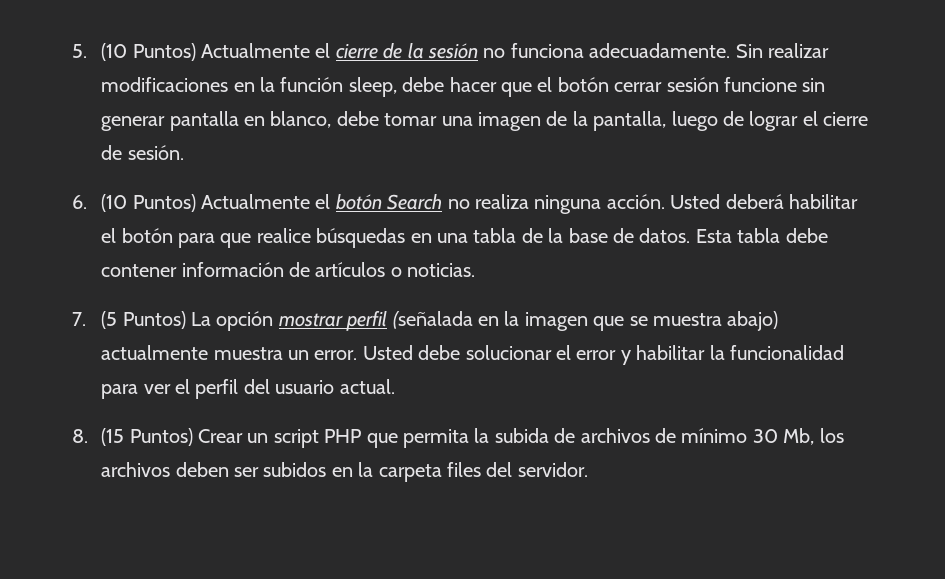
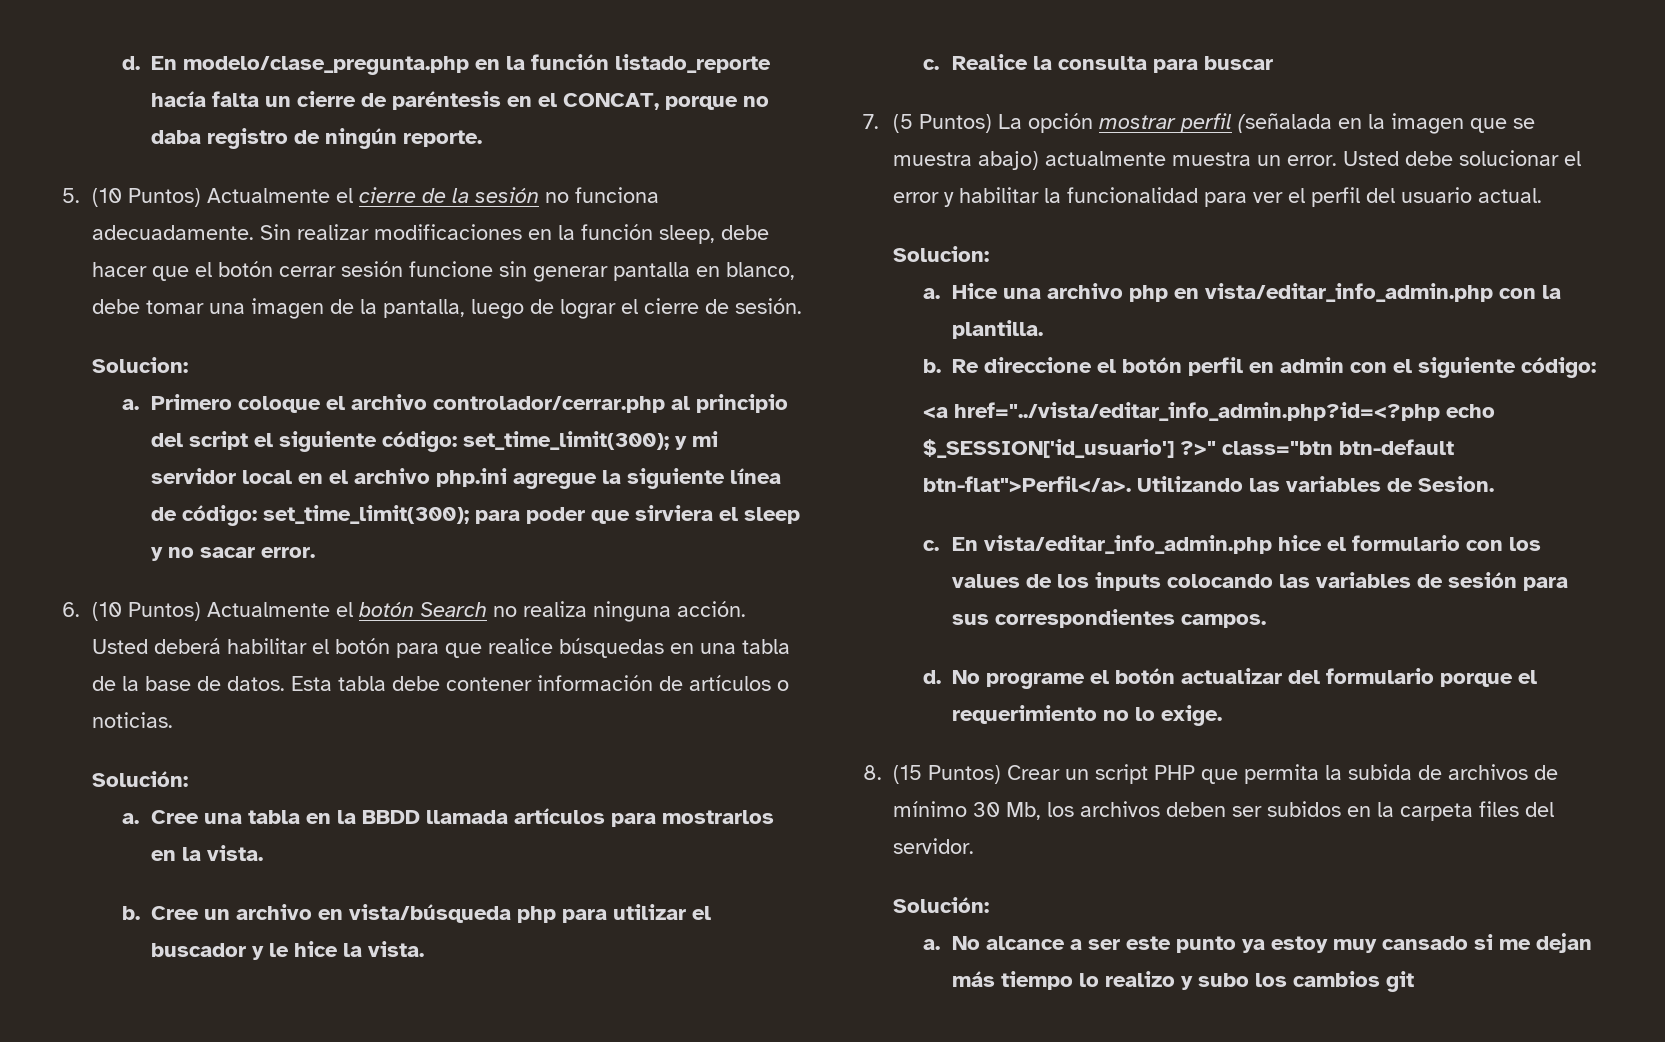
+ d. En modelo/clase_pregunta.php en la función listado_reporte hacía falta un cierre de paréntesis en el CONCAT, porque no daba registro de ningún reporte.
  Sin realizar modificaciones en la función sleep, debe hacer que el botón cerrar sesión funcione sin generar pantalla en blanco, debe tomar una imagen de la pantalla, luego de lograr el cierre de sesión.
+ Solucion:
+ a. Primero coloque el archivo controlador/cerrar.php al principio del script el siguiente código: set_time_limit(300); y mi servidor local en el archivo php.ini agregue la siguiente línea de código: set_time_limit(300); para poder que sirviera el sleep y no sacar error.
  Esta tabla debe contener información de artículos o noticias.
+ Solución:
+ a. Cree una tabla en la BBDD llamada artículos para mostrarlos en la vista.
+ b. Cree un archivo en vista/búsqueda php para utilizar el buscador y le hice la vista.
+ c. Realice la consulta para buscar
  Usted debe solucionar el error y habilitar la funcionalidad para ver el perfil del usuario actual.
+ Solucion:
+ a. Hice una archivo php en vista/editar_info_admin.php con la plantilla.
+ b. Re direccione el botón perfil en admin con el siguiente código:
+ <a href="../vista/editar_info_admin.php?id=<?php echo $_SESSION['id_usuario'] ?>" class="btn btn-default btn-flat">Perfil</a>. Utilizando las variables de Sesion.
+ c. En vista/editar_info_admin.php hice el formulario con los values de los inputs colocando las variables de sesión para sus correspondientes campos.
+ d. No programe el botón actualizar del formulario porque el requerimiento no lo exige.
  8. (15 Puntos) Crear un script PHP que permita la subida de archivos de mínimo 30 Mb, los archivos deben ser subidos en la carpeta files del servidor.
+ Solución:
+ a. No alcance a ser este punto ya estoy muy cansado si me dejan más tiempo lo realizo y subo los cambios git

